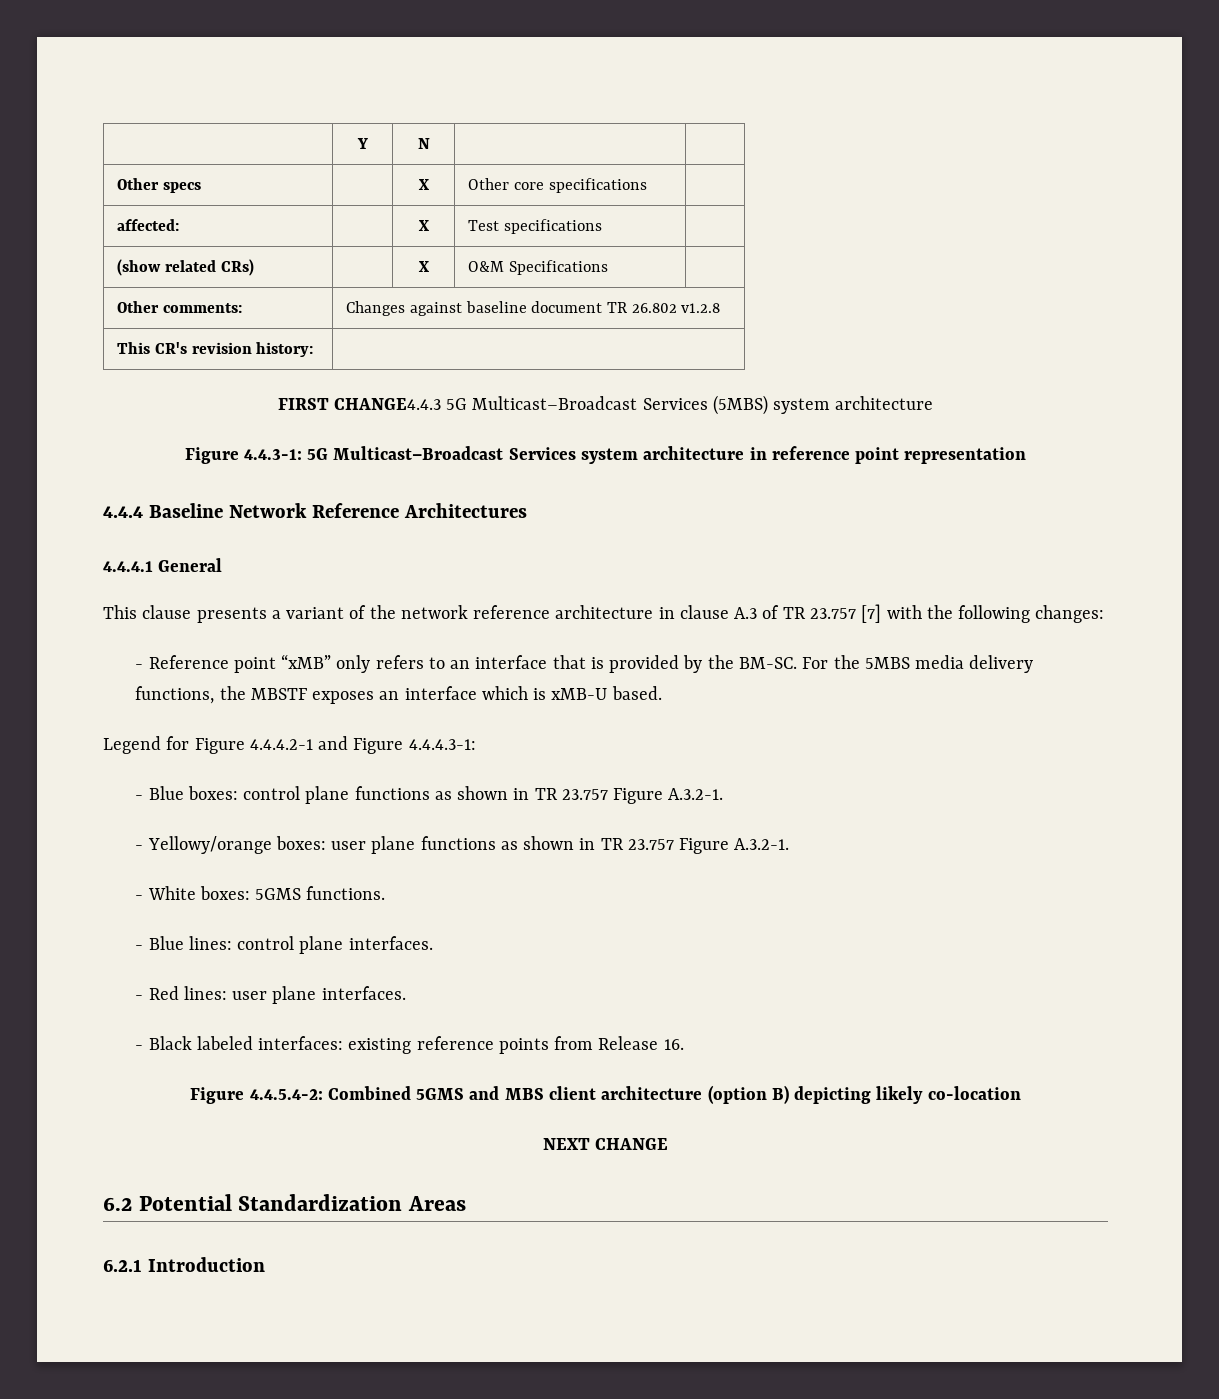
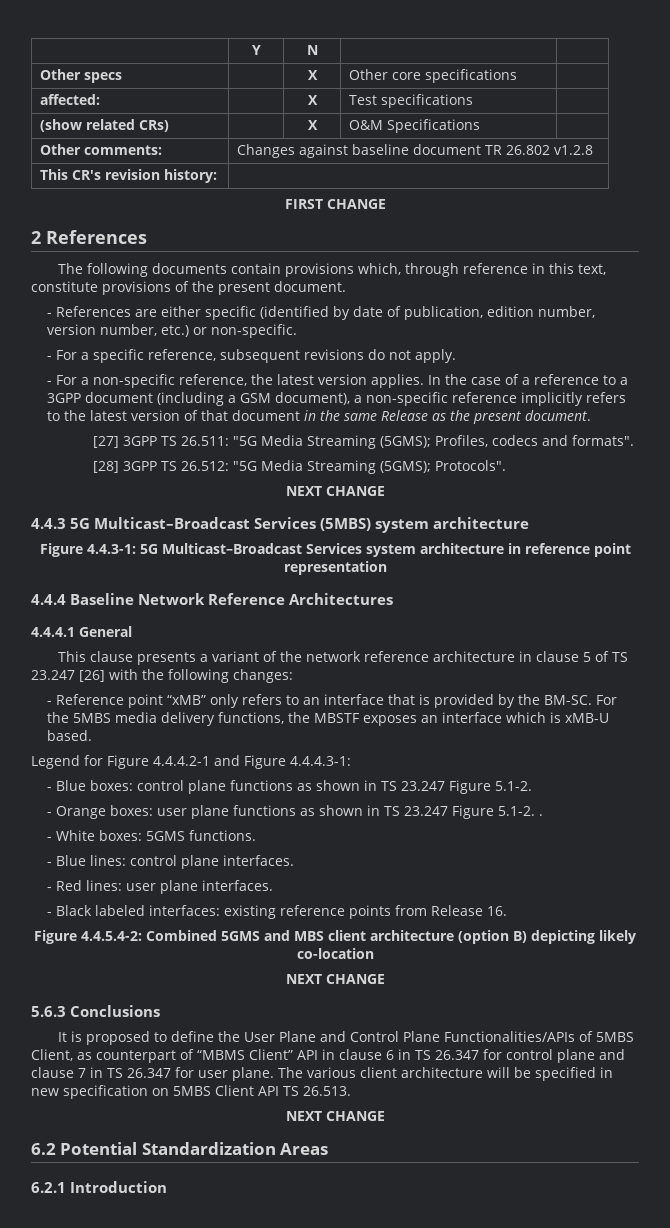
- FIRST CHANGE4.4.3 5G Multicast–Broadcast Services (5MBS) system architecture
+ FIRST CHANGE
+ 2 References
+ The following documents contain provisions which, through reference in this text, constitute provisions of the present document.
+ - References are either specific (identified by date of publication, edition number, version number, etc.) or non-specific.
+ - For a specific reference, subsequent revisions do not apply.
+ - For a non-specific reference, the latest version applies. In the case of a reference to a 3GPP document (including a GSM document), a non-specific reference implicitly refers to the latest version of that document in the same Release as the present document.
+ [27] 3GPP TS 26.511: "5G Media Streaming (5GMS); Profiles, codecs and formats".
+ [28] 3GPP TS 26.512: "5G Media Streaming (5GMS); Protocols".
+ NEXT CHANGE
+ 4.4.3 5G Multicast–Broadcast Services (5MBS) system architecture
- This clause presents a variant of the network reference architecture in clause A.3 of TR 23.757 [7] with the following changes:
+ This clause presents a variant of the network reference architecture in clause 5 of TS 23.247 [26] with the following changes:
- - Blue boxes: control plane functions as shown in TR 23.757 Figure A.3.2-1.
- - Yellowy/orange boxes: user plane functions as shown in TR 23.757 Figure A.3.2-1.
+ - Blue boxes: control plane functions as shown in TS 23.247 Figure 5.1-2.
+ - Orange boxes: user plane functions as shown in TS 23.247 Figure 5.1-2. .
+ 5.6.3 Conclusions
+ It is proposed to define the User Plane and Control Plane Functionalities/APIs of 5MBS Client, as counterpart of “MBMS Client” API in clause 6 in TS 26.347 for control plane and clause 7 in TS 26.347 for user plane. The various client architecture will be specified in new specification on 5MBS Client API TS 26.513.
+ NEXT CHANGE

